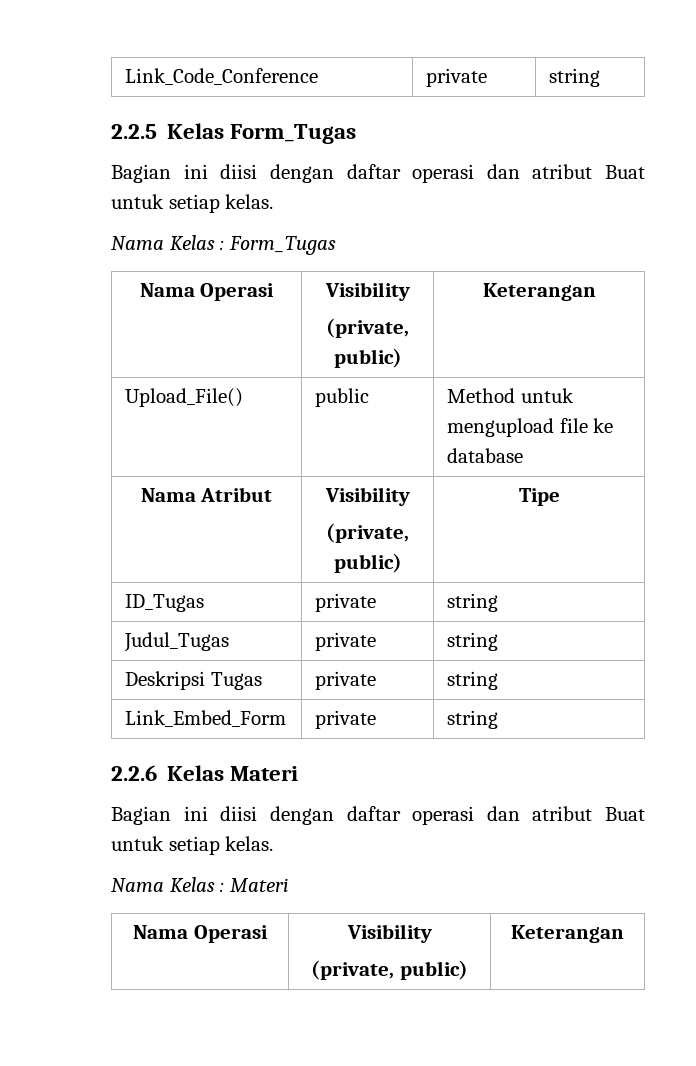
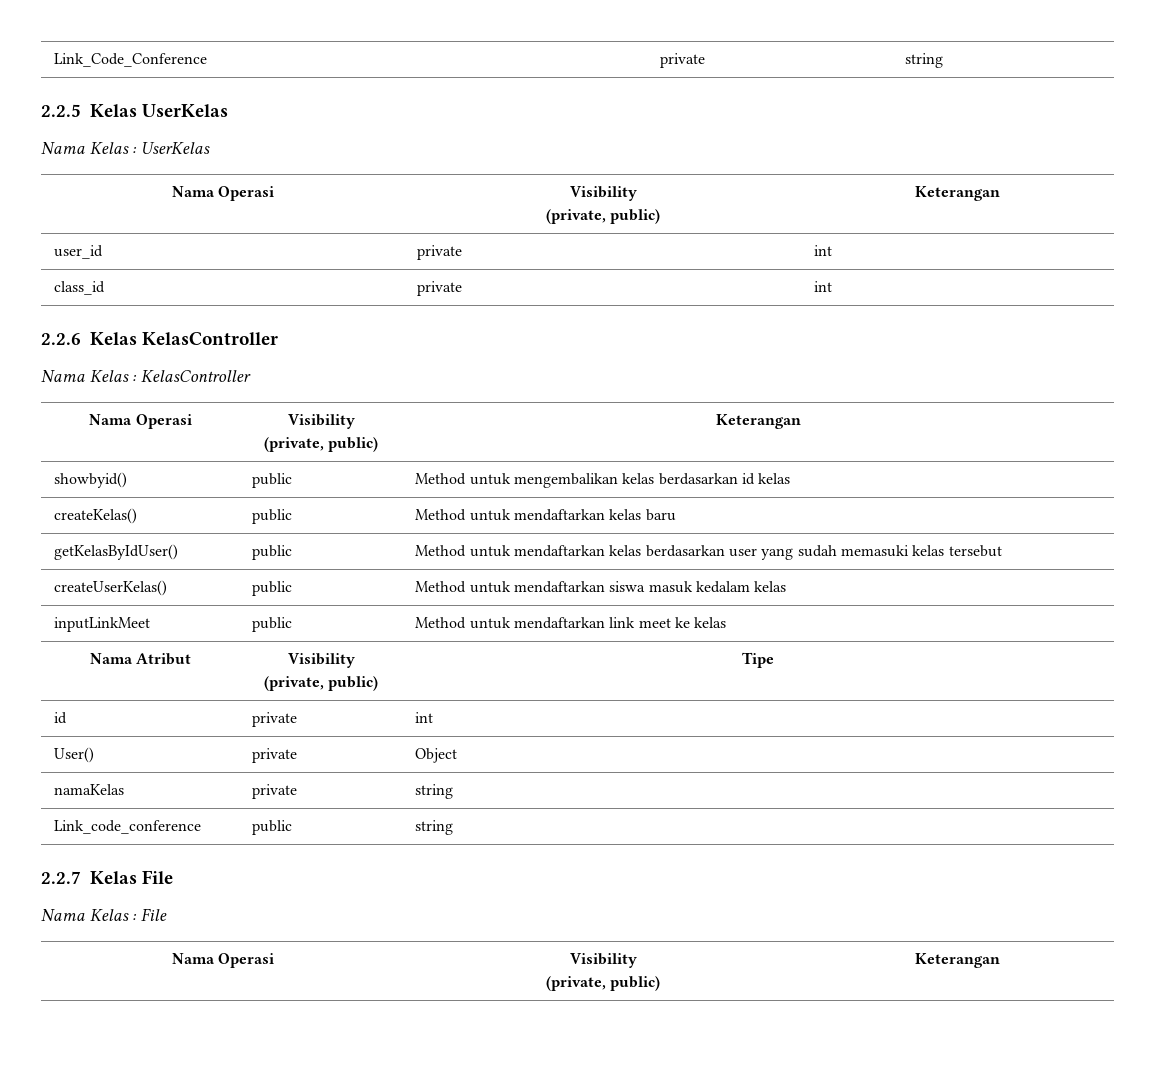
- 2.2.5 Kelas Form_Tugas
- Bagian ini diisi dengan daftar operasi dan atribut Buat untuk setiap kelas.
- Nama Kelas : Form_Tugas
+ 2.2.5 Kelas UserKelas
+ Nama Kelas : UserKelas
  Nama Operasi | Visibility
  (private, public) | Keterangan
- Upload_File() | public | Method untuk mengupload file ke database
+ user_id | private | int
+ class_id | private | int
+ 2.2.6 Kelas KelasController
+ Nama Kelas : KelasController
+ Nama Operasi | Visibility
+ (private, public) | Keterangan
+ showbyid() | public | Method untuk mengembalikan kelas berdasarkan id kelas
+ createKelas() | public | Method untuk mendaftarkan kelas baru
+ getKelasByIdUser() | public | Method untuk mendaftarkan kelas berdasarkan user yang sudah memasuki kelas tersebut
+ createUserKelas() | public | Method untuk mendaftarkan siswa masuk kedalam kelas
+ inputLinkMeet | public | Method untuk mendaftarkan link meet ke kelas
- ID_Tugas | private | string
- Judul_Tugas | private | string
- Deskripsi Tugas | private | string
- Link_Embed_Form | private | string
- 2.2.6 Kelas Materi
- Bagian ini diisi dengan daftar operasi dan atribut Buat untuk setiap kelas.
- Nama Kelas : Materi
+ id | private | int
+ User() | private | Object
+ namaKelas | private | string
+ Link_code_conference | public | string
+ 2.2.7 Kelas File
+ Nama Kelas : File

